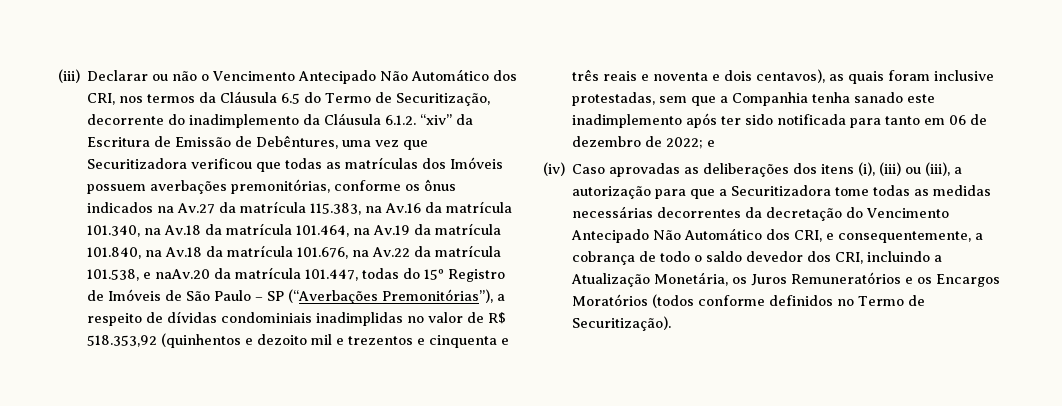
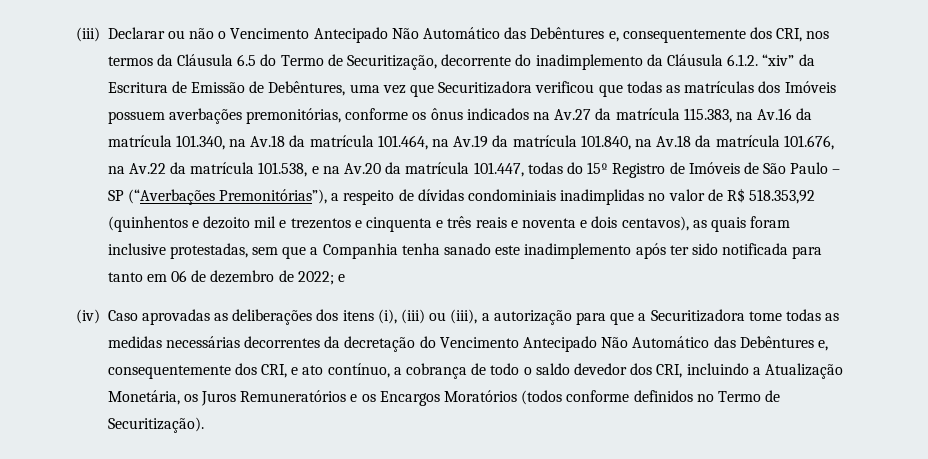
- (iii) Declarar ou não o Vencimento Antecipado Não Automático dos CRI, nos termos da Cláusula 6.5 do Termo de Securitização, decorrente do inadimplemento da Cláusula 6.1.2. “xiv” da Escritura de Emissão de Debêntures, uma vez que Securitizadora verificou que todas as matrículas dos Imóveis possuem averbações premonitórias, conforme os ônus indicados na Av.27 da matrícula 115.383, na Av.16 da matrícula 101.340, na Av.18 da matrícula 101.464, na Av.19 da matrícula 101.840, na Av.18 da matrícula 101.676, na Av.22 da matrícula 101.538, e naAv.20 da matrícula 101.447, todas do 15º Registro de Imóveis de São Paulo – SP (“Averbações Premonitórias”), a respeito de dívidas condominiais inadimplidas no valor de R$ 518.353,92 (quinhentos e dezoito mil e trezentos e cinquenta e três reais e noventa e dois centavos), as quais foram inclusive protestadas, sem que a Companhia tenha sanado este inadimplemento após ter sido notificada para tanto em 06 de dezembro de 2022;
+ (iii) Declarar ou não o Vencimento Antecipado Não Automático das Debêntures e, consequentemente dos CRI, nos termos da Cláusula 6.5 do Termo de Securitização, decorrente do inadimplemento da Cláusula 6.1.2. “xiv” da Escritura de Emissão de Debêntures, uma vez que Securitizadora verificou que todas as matrículas dos Imóveis possuem averbações premonitórias, conforme os ônus indicados na Av.27 da matrícula 115.383, na Av.16 da matrícula 101.340, na Av.18 da matrícula 101.464, na Av.19 da matrícula 101.840, na Av.18 da matrícula 101.676, na Av.22 da matrícula 101.538, e na Av.20 da matrícula 101.447, todas do 15º Registro de Imóveis de São Paulo – SP (“Averbações Premonitórias”), a respeito de dívidas condominiais inadimplidas no valor de R$ 518.353,92 (quinhentos e dezoito mil e trezentos e cinquenta e três reais e noventa e dois centavos), as quais foram inclusive protestadas, sem que a Companhia tenha sanado este inadimplemento após ter sido notificada para tanto em 06 de dezembro de 2022;
- (iv) Caso aprovadas as deliberações dos itens (i), (iii) ou (iii), a autorização para que a Securitizadora tome todas as medidas necessárias decorrentes da decretação do Vencimento Antecipado Não Automático dos CRI, e consequentemente, a cobrança de todo o saldo devedor dos CRI, incluindo a Atualização Monetária, os Juros Remuneratórios e os Encargos Moratórios (todos conforme definidos no Termo de Securitização).
+ (iv) Caso aprovadas as deliberações dos itens (i), (iii) ou (iii), a autorização para que a Securitizadora tome todas as medidas necessárias decorrentes da decretação do Vencimento Antecipado Não Automático das Debêntures e, consequentemente dos CRI, e ato contínuo, a cobrança de todo o saldo devedor dos CRI, incluindo a Atualização Monetária, os Juros Remuneratórios e os Encargos Moratórios (todos conforme definidos no Termo de Securitização).

